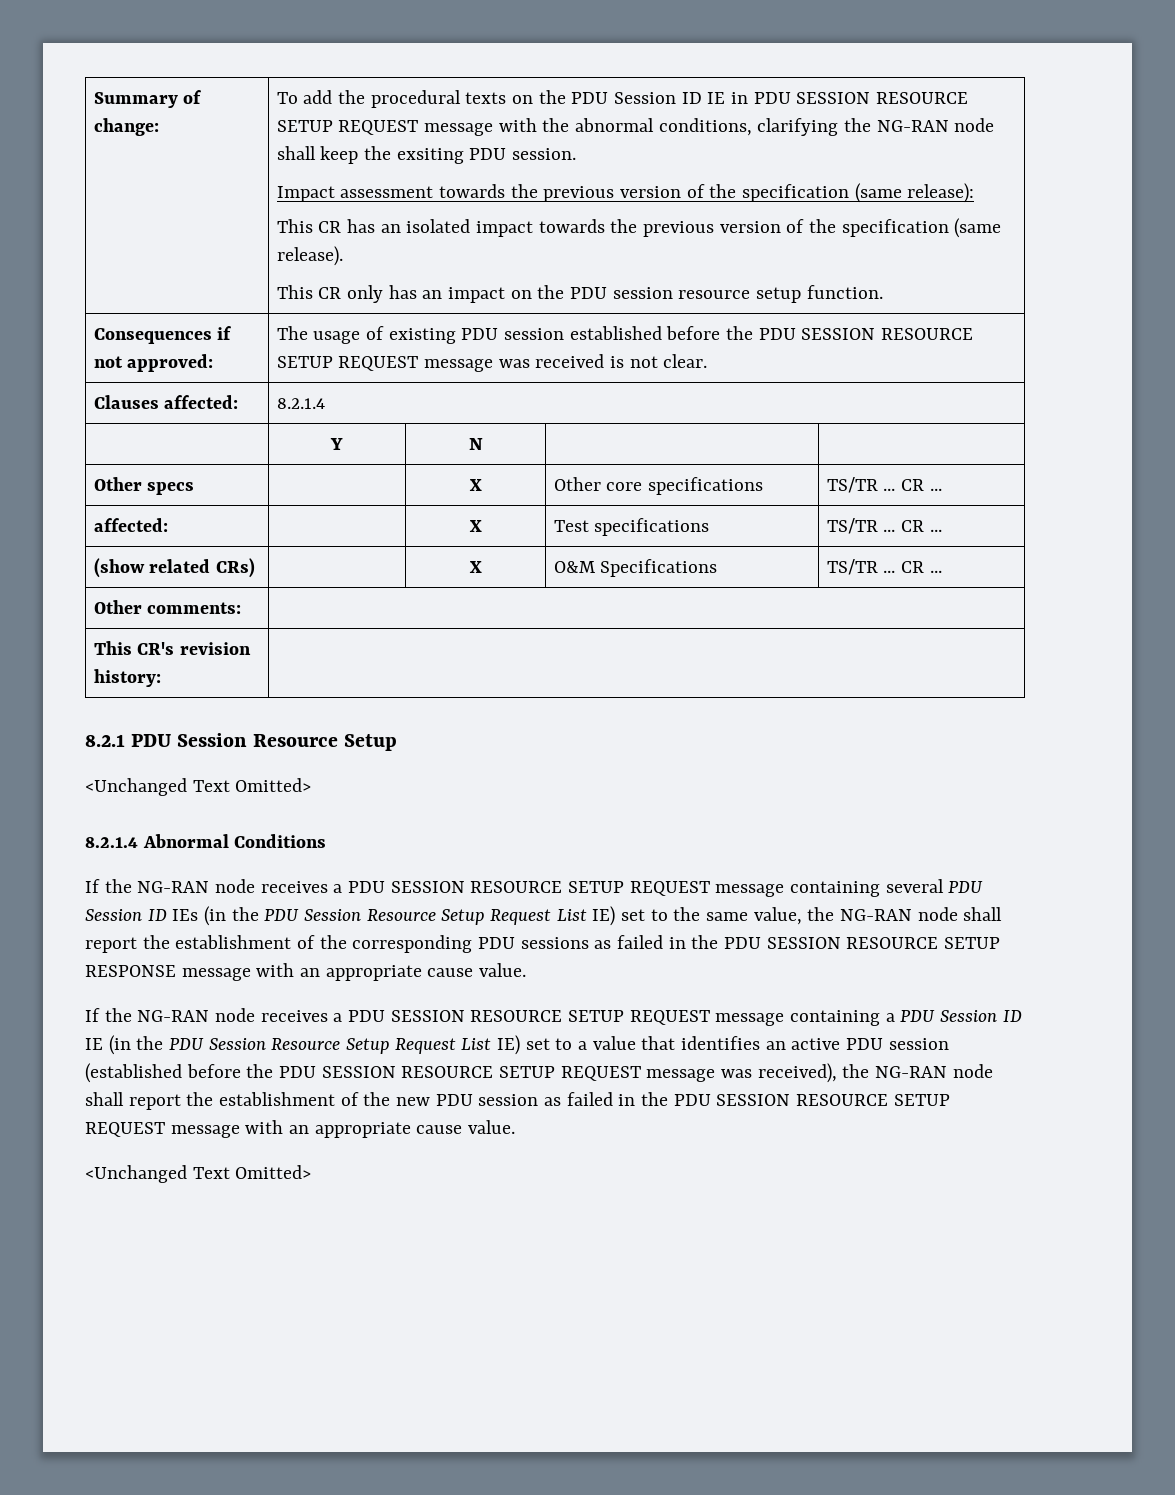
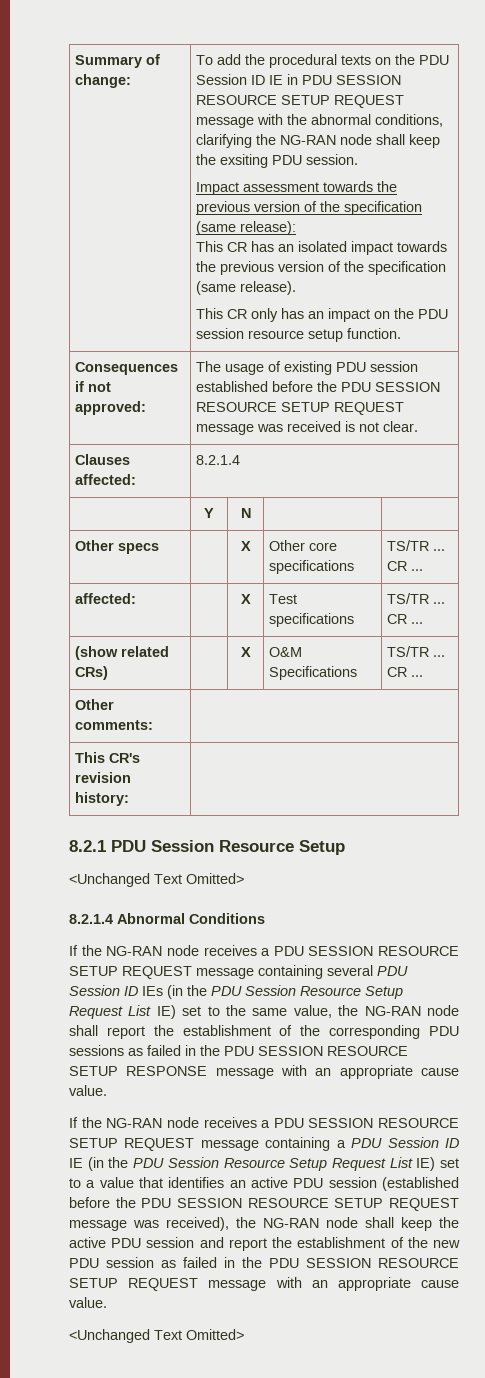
- If the NG-RAN node receives a PDU SESSION RESOURCE SETUP REQUEST message containing a PDU Session ID IE (in the PDU Session Resource Setup Request List IE) set to a value that identifies an active PDU session (established before the PDU SESSION RESOURCE SETUP REQUEST message was received), the NG-RAN node shall report the establishment of the new PDU session as failed in the PDU SESSION RESOURCE SETUP REQUEST message with an appropriate cause value.
+ If the NG-RAN node receives a PDU SESSION RESOURCE SETUP REQUEST message containing a PDU Session ID IE (in the PDU Session Resource Setup Request List IE) set to a value that identifies an active PDU session (established before the PDU SESSION RESOURCE SETUP REQUEST message was received), the NG-RAN node shall keep the active PDU session and report the establishment of the new PDU session as failed in the PDU SESSION RESOURCE SETUP REQUEST message with an appropriate cause value.

